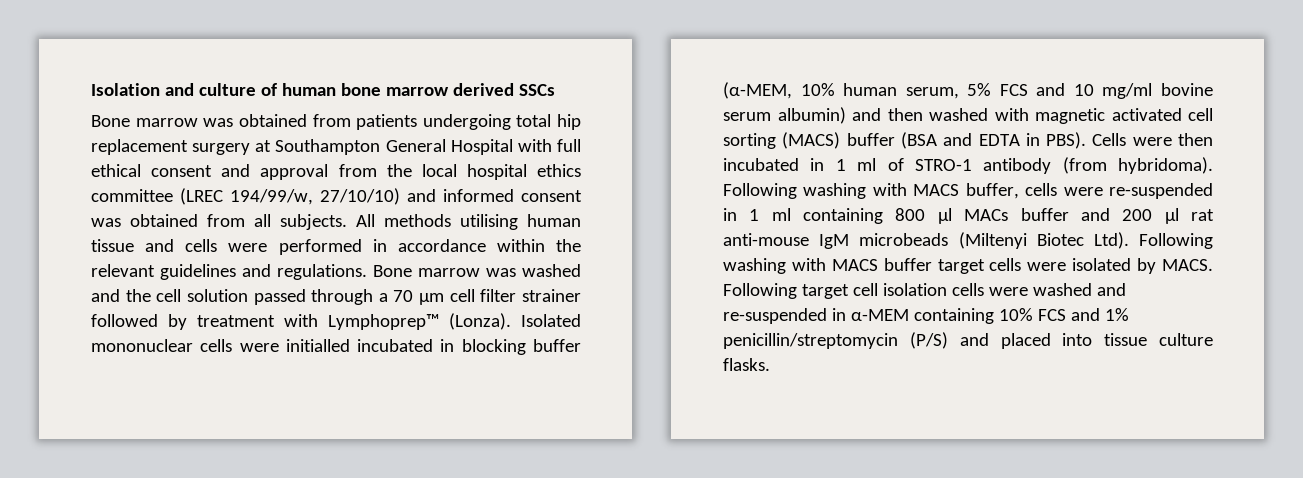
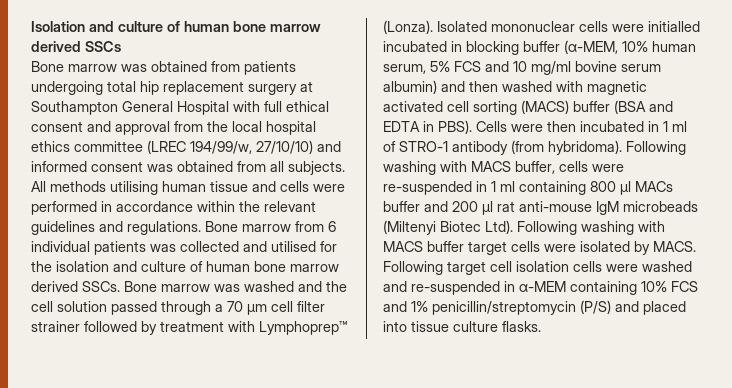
- Bone marrow was washed and the cell solution passed through a 70 μm cell filter strainer followed by treatment with Lymphoprep™ (Lonza).
+ Bone marrow from 6 individual patients was collected and utilised for the isolation and culture of human bone marrow derived SSCs. Bone marrow was washed and the cell solution passed through a 70 μm cell filter strainer followed by treatment with Lymphoprep™ (Lonza).

